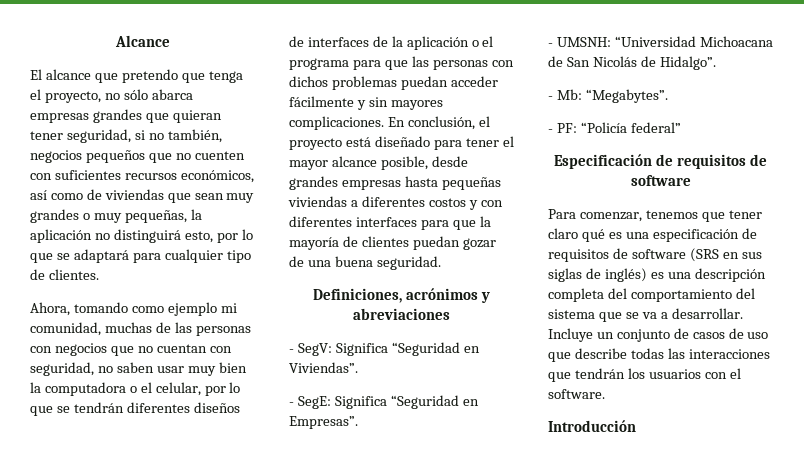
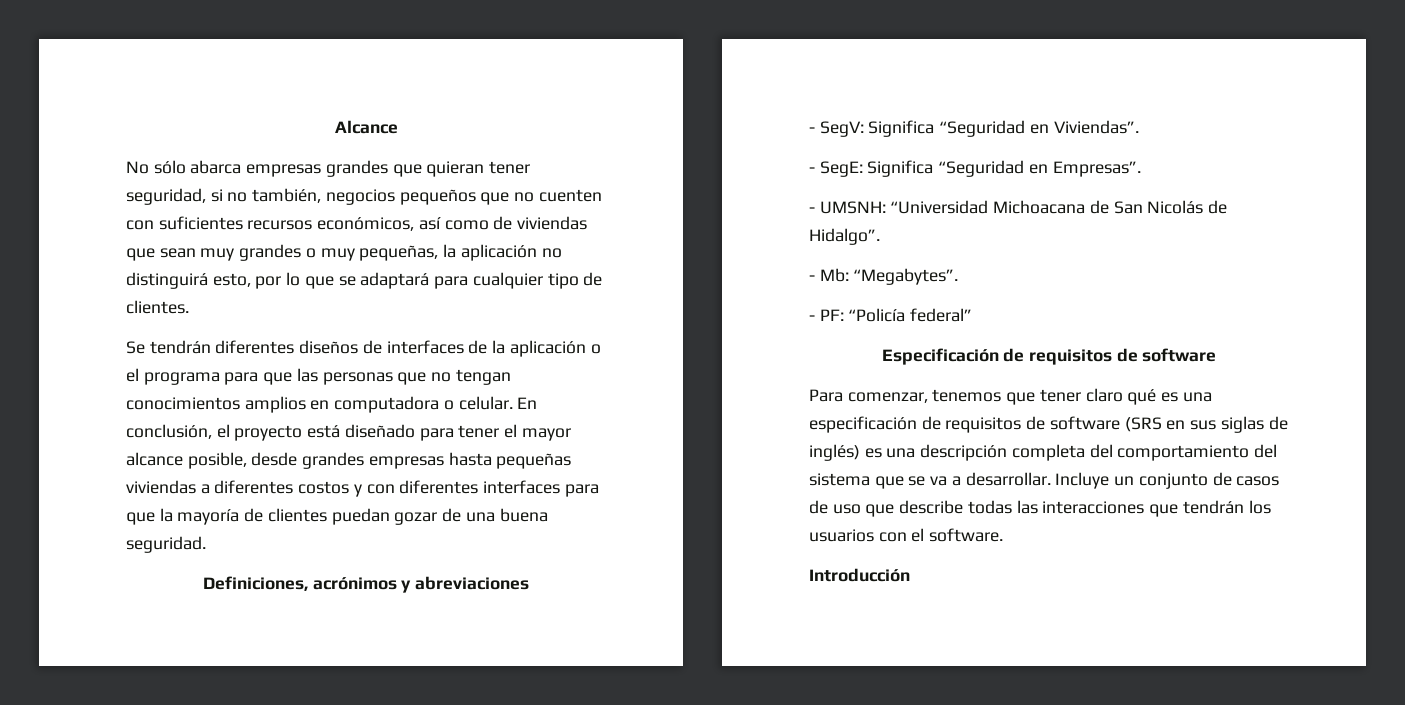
- El alcance que pretendo que tenga el proyecto, no sólo abarca empresas grandes que quieran tener seguridad, si no también, negocios pequeños que no cuenten con suficientes recursos económicos, así como de viviendas que sean muy grandes o muy pequeñas, la aplicación no distinguirá esto, por lo que se adaptará para cualquier tipo de clientes.
+ No sólo abarca empresas grandes que quieran tener seguridad, si no también, negocios pequeños que no cuenten con suficientes recursos económicos, así como de viviendas que sean muy grandes o muy pequeñas, la aplicación no distinguirá esto, por lo que se adaptará para cualquier tipo de clientes.
- Ahora, tomando como ejemplo mi comunidad, muchas de las personas con negocios que no cuentan con seguridad, no saben usar muy bien la computadora o el celular, por lo que se tendrán diferentes diseños de interfaces de la aplicación o el programa para que las personas con dichos problemas puedan acceder fácilmente y sin mayores complicaciones.
+ Se tendrán diferentes diseños de interfaces de la aplicación o el programa para que las personas que no tengan conocimientos amplios en computadora o celular.

